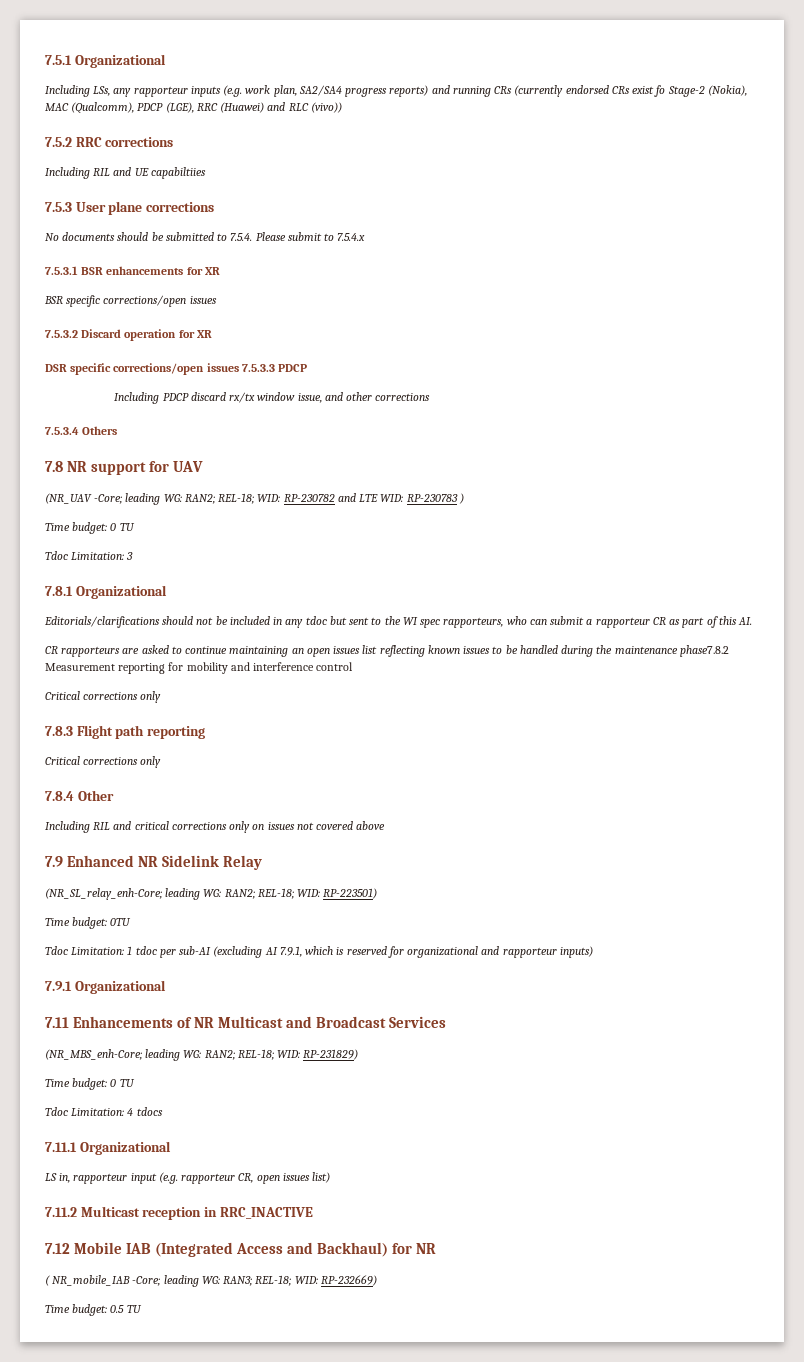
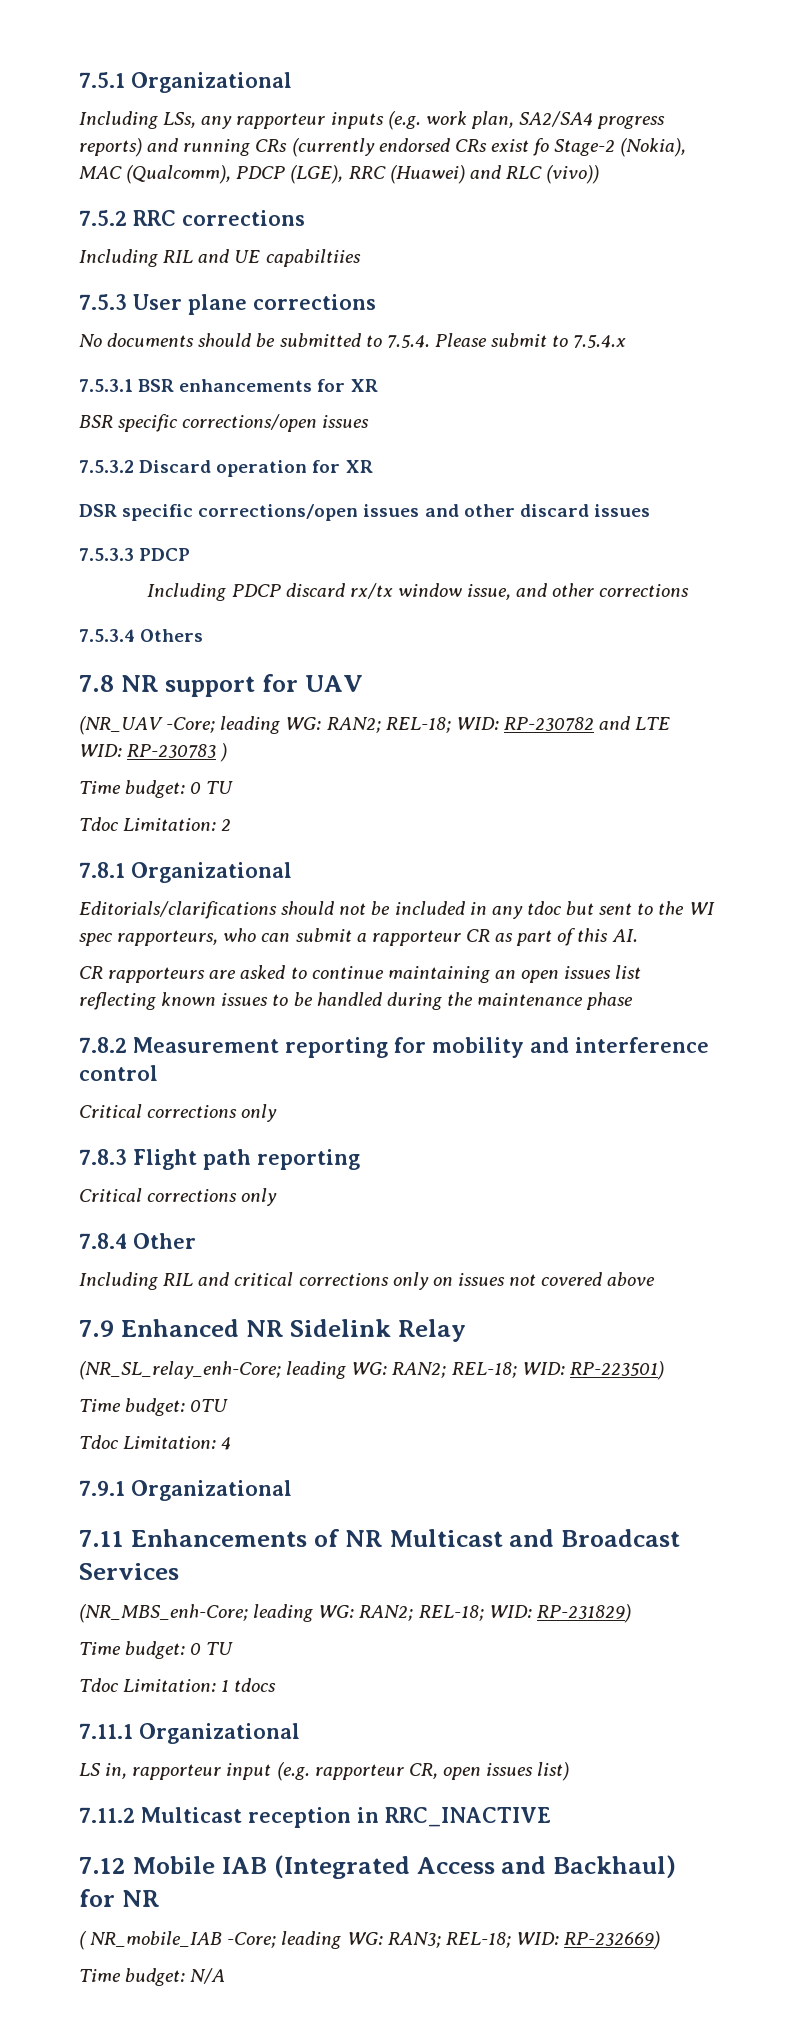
- DSR specific corrections/open issues 7.5.3.3 PDCP
+ DSR specific corrections/open issues and other discard issues
+ 7.5.3.3 PDCP
- Tdoc Limitation: 3
+ Tdoc Limitation: 2
- CR rapporteurs are asked to continue maintaining an open issues list reflecting known issues to be handled during the maintenance phase7.8.2 Measurement reporting for mobility and interference control
+ CR rapporteurs are asked to continue maintaining an open issues list reflecting known issues to be handled during the maintenance phase
+ 7.8.2 Measurement reporting for mobility and interference control
- Tdoc Limitation: 1 tdoc per sub-AI (excluding AI 7.9.1, which is reserved for organizational and rapporteur inputs)
+ Tdoc Limitation: 4
- Tdoc Limitation: 4 tdocs
+ Tdoc Limitation: 1 tdocs
- Time budget: 0.5 TU
+ Time budget: N/A

